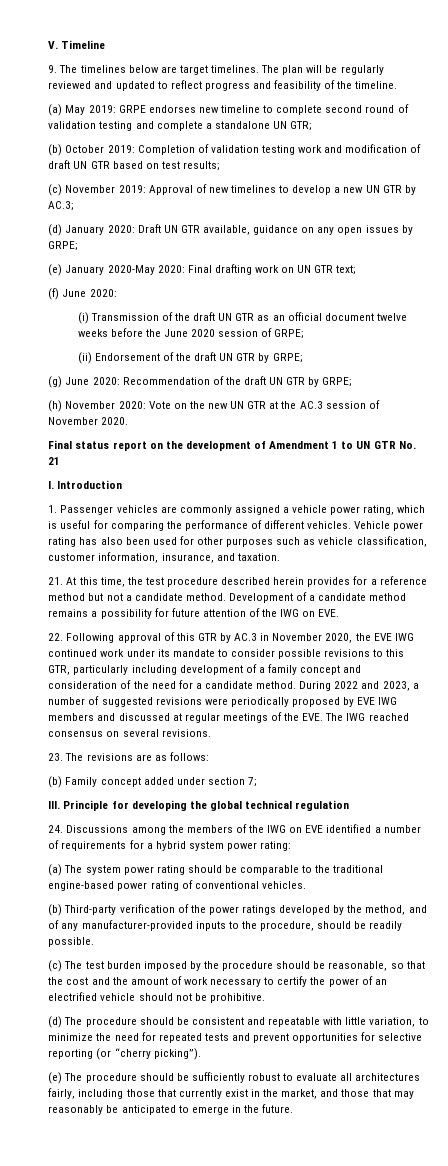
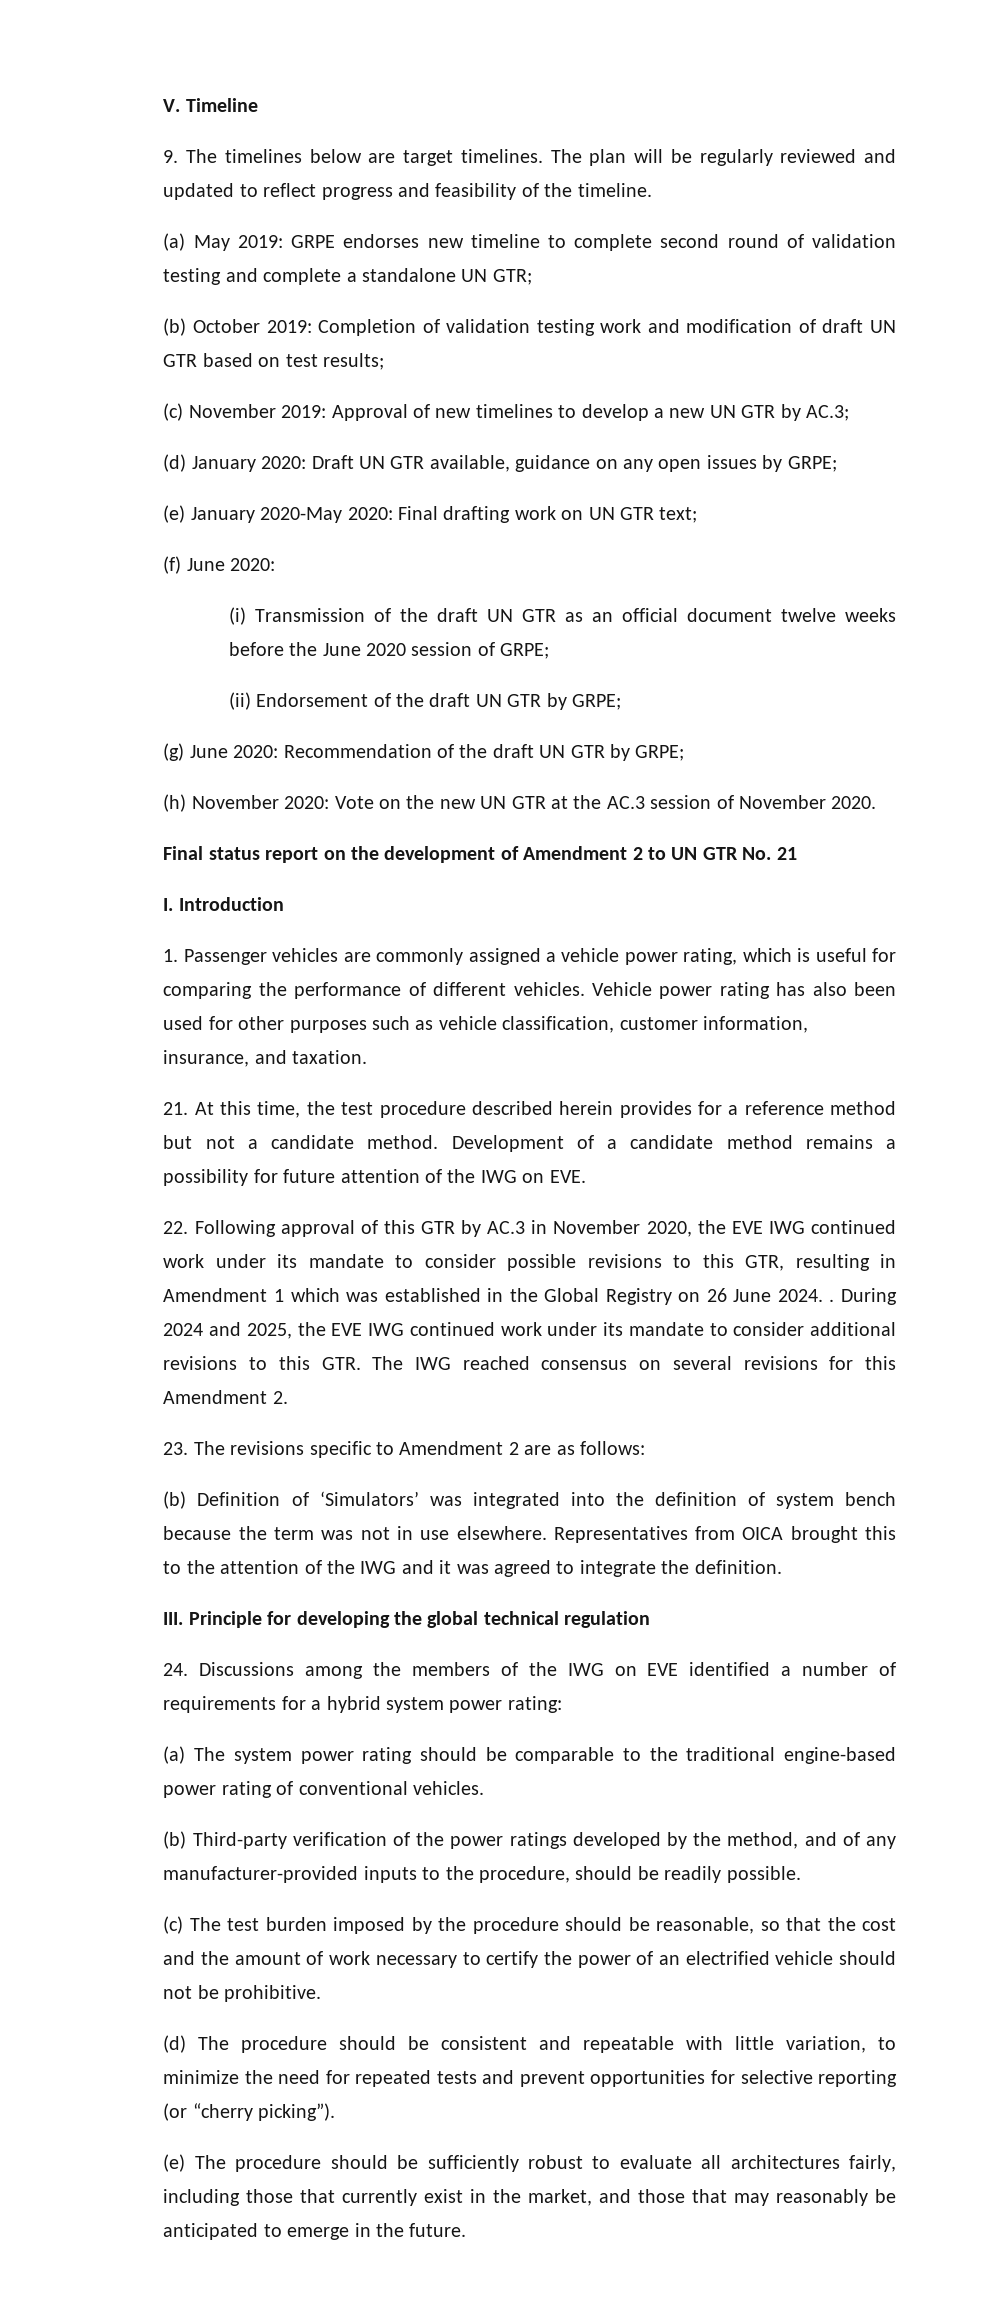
- Final status report on the development of Amendment 1 to UN GTR No. 21
+ Final status report on the development of Amendment 2 to UN GTR No. 21
- 22. Following approval of this GTR by AC.3 in November 2020, the EVE IWG continued work under its mandate to consider possible revisions to this GTR, particularly including development of a family concept and consideration of the need for a candidate method. During 2022 and 2023, a number of suggested revisions were periodically proposed by EVE IWG members and discussed at regular meetings of the EVE. The IWG reached consensus on several revisions.
+ 22. Following approval of this GTR by AC.3 in November 2020, the EVE IWG continued work under its mandate to consider possible revisions to this GTR, resulting in Amendment 1 which was established in the Global Registry on 26 June 2024. . During 2024 and 2025, the EVE IWG continued work under its mandate to consider additional revisions to this GTR. The IWG reached consensus on several revisions for this Amendment 2.
- 23. The revisions are as follows:
+ 23. The revisions specific to Amendment 2 are as follows:
- (b) Family concept added under section 7;
+ (b) Definition of ‘Simulators’ was integrated into the definition of system bench because the term was not in use elsewhere. Representatives from OICA brought this to the attention of the IWG and it was agreed to integrate the definition.

